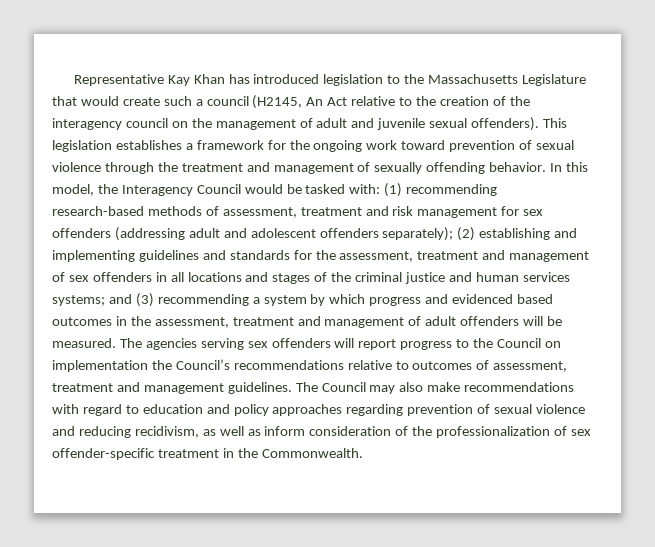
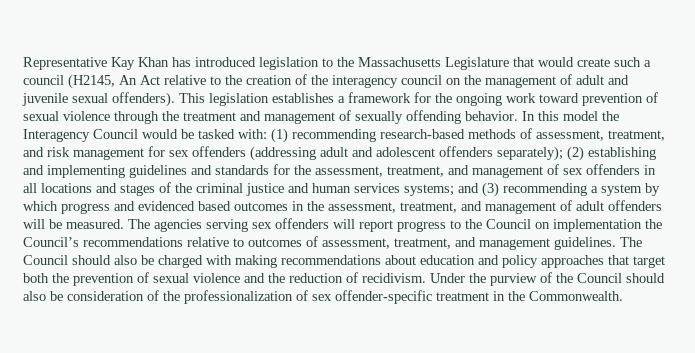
- In this model, the Interagency Council would be tasked with:
+ In this model the Interagency Council would be tasked with:
- (1) recommending research-based methods of assessment, treatment and risk management for sex offenders (addressing adult and adolescent offenders separately);
+ (1) recommending research-based methods of assessment, treatment, and risk management for sex offenders (addressing adult and adolescent offenders separately);
- (2) establishing and implementing guidelines and standards for the assessment, treatment and management of sex offenders in all locations and stages of the criminal justice and human services systems;
+ (2) establishing and implementing guidelines and standards for the assessment, treatment, and management of sex offenders in all locations and stages of the criminal justice and human services systems;
- and (3) recommending a system by which progress and evidenced based outcomes in the assessment, treatment and management of adult offenders will be measured.
+ and (3) recommending a system by which progress and evidenced based outcomes in the assessment, treatment, and management of adult offenders will be measured.
- The agencies serving sex offenders will report progress to the Council on implementation the Council’s recommendations relative to outcomes of assessment, treatment and management guidelines.
+ The agencies serving sex offenders will report progress to the Council on implementation the Council’s recommendations relative to outcomes of assessment, treatment, and management guidelines.
- The Council may also make recommendations with regard to education and policy approaches regarding prevention of sexual violence and reducing recidivism, as well as inform consideration of the professionalization of sex offender-specific treatment in the Commonwealth.
+ The Council should also be charged with making recommendations about education and policy approaches that target both the prevention of sexual violence and the reduction of recidivism. Under the purview of the Council should also be consideration of the professionalization of sex offender-specific treatment in the Commonwealth.

